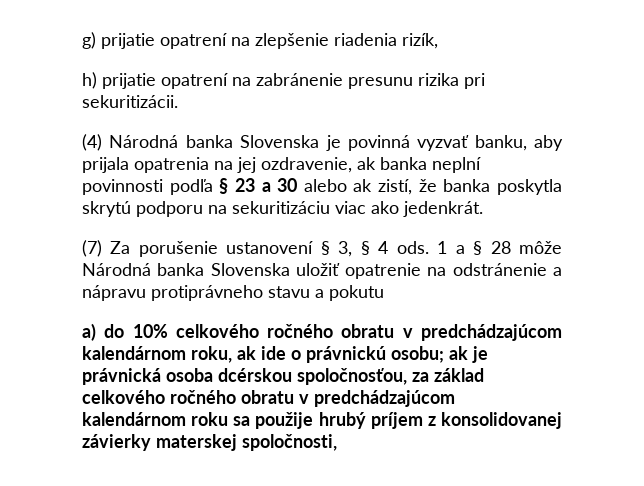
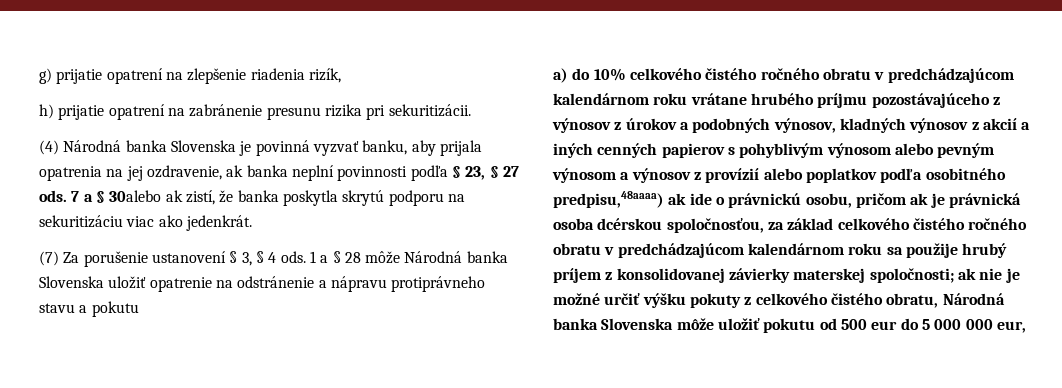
- (4) Národná banka Slovenska je povinná vyzvať banku, aby prijala opatrenia na jej ozdravenie, ak banka neplní povinnosti podľa § 23 a 30 alebo ak zistí, že banka poskytla skrytú podporu na sekuritizáciu viac ako jedenkrát.
+ (4) Národná banka Slovenska je povinná vyzvať banku, aby prijala opatrenia na jej ozdravenie, ak banka neplní povinnosti podľa § 23, § 27 ods. 7 a § 30alebo ak zistí, že banka poskytla skrytú podporu na sekuritizáciu viac ako jedenkrát.
- a) do 10% celkového ročného obratu v predchádzajúcom kalendárnom roku, ak ide o právnickú osobu; ak je právnická osoba dcérskou spoločnosťou, za základ celkového ročného obratu v predchádzajúcom kalendárnom roku sa použije hrubý príjem z konsolidovanej závierky materskej spoločnosti,
+ a) do 10% celkového čistého ročného obratu v predchádzajúcom kalendárnom roku vrátane hrubého príjmu pozostávajúceho z výnosov z úrokov a podobných výnosov, kladných výnosov z akcií a iných cenných papierov s pohyblivým výnosom alebo pevným výnosom a výnosov z provízií alebo poplatkov podľa osobitného predpisu,48aaaa) ak ide o právnickú osobu, pričom ak je právnická osoba dcérskou spoločnosťou, za základ celkového čistého ročného obratu v predchádzajúcom kalendárnom roku sa použije hrubý príjem z konsolidovanej závierky materskej spoločnosti; ak nie je možné určiť výšku pokuty z celkového čistého obratu, Národná banka Slovenska môže uložiť pokutu od 500 eur do 5 000 000 eur,

